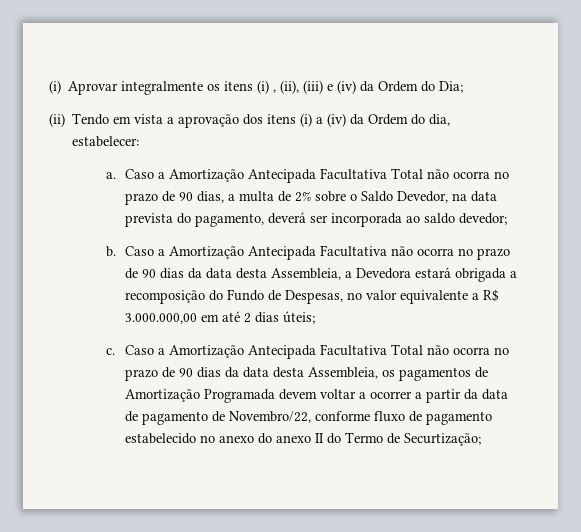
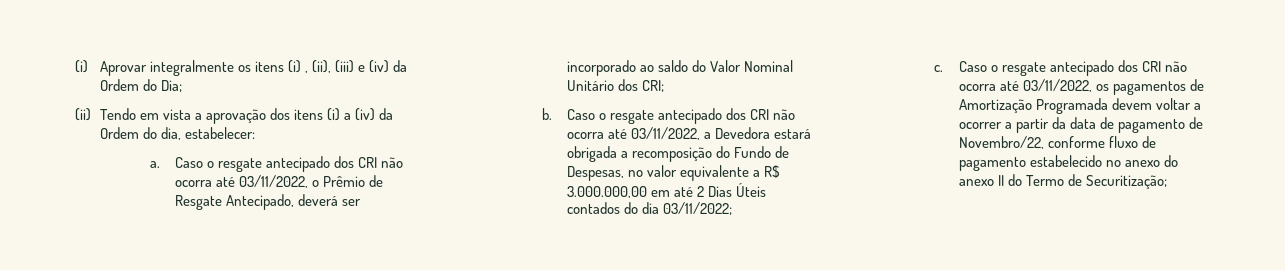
- Caso a Amortização Antecipada Facultativa Total não ocorra no prazo de 90 dias, a multa de 2% sobre o Saldo Devedor, na data prevista do pagamento, deverá ser incorporada ao saldo devedor;
- b. Caso a Amortização Antecipada Facultativa não ocorra no prazo de 90 dias da data desta Assembleia, a Devedora estará obrigada a recomposição do Fundo de Despesas, no valor equivalente a R$ 3.000.000,00 em até 2 dias úteis;
- c. Caso a Amortização Antecipada Facultativa Total não ocorra no prazo de 90 dias da data desta Assembleia, os pagamentos de Amortização Programada devem voltar a ocorrer a partir da data de pagamento de Novembro/22, conforme fluxo de pagamento estabelecido no anexo do anexo II do Termo de Securtização;
+ Caso o resgate antecipado dos CRI não ocorra até 03/11/2022, o Prêmio de Resgate Antecipado, deverá ser incorporado ao saldo do Valor Nominal Unitário dos CRI;
+ b. Caso o resgate antecipado dos CRI não ocorra até 03/11/2022, a Devedora estará obrigada a recomposição do Fundo de Despesas, no valor equivalente a R$ 3.000.000,00 em até 2 Dias Úteis contados do dia 03/11/2022;
+ c. Caso o resgate antecipado dos CRI não ocorra até 03/11/2022, os pagamentos de Amortização Programada devem voltar a ocorrer a partir da data de pagamento de Novembro/22, conforme fluxo de pagamento estabelecido no anexo do anexo II do Termo de Securitização;

